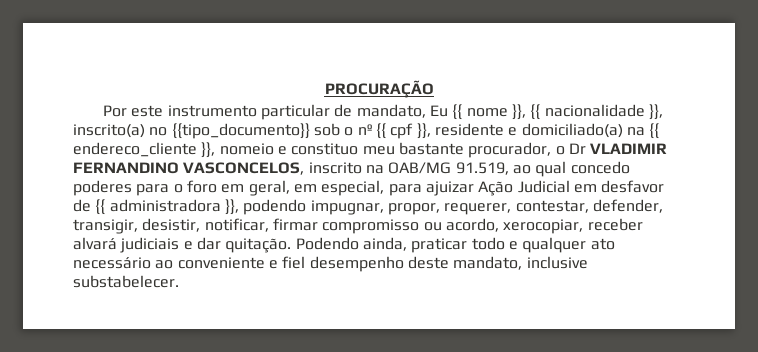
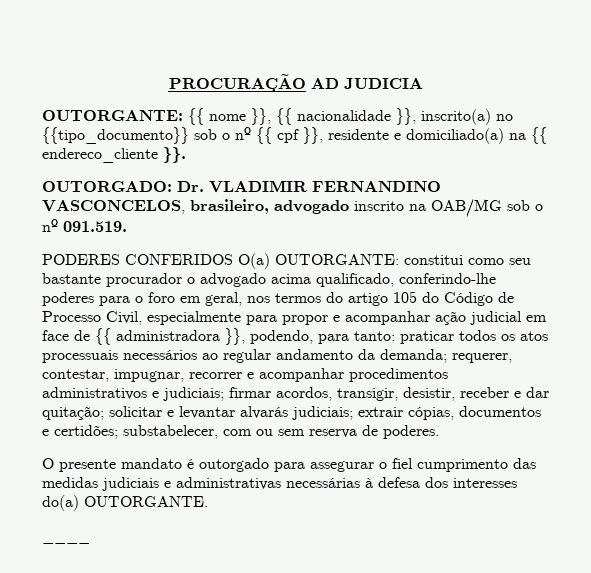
- PROCURAÇÃO
- Por este instrumento particular de mandato, Eu {{ nome }}, {{ nacionalidade }}, inscrito(a) no {{tipo_documento}} sob o nº {{ cpf }}, residente e domiciliado(a) na {{ endereco_cliente }}, nomeio e constituo meu bastante procurador, o Dr VLADIMIR FERNANDINO VASCONCELOS, inscrito na OAB/MG 91.519, ao qual concedo poderes para o foro em geral, em especial, para ajuizar Ação Judicial em desfavor de {{ administradora }}, podendo impugnar, propor, requerer, contestar, defender, transigir, desistir, notificar, firmar compromisso ou acordo, xerocopiar, receber alvará judiciais e dar quitação. Podendo ainda, praticar todo e qualquer ato necessário ao conveniente e fiel desempenho deste mandato, inclusive substabelecer.
+ PROCURAÇÃO AD JUDICIA
+ OUTORGANTE: {{ nome }}, {{ nacionalidade }}, inscrito(a) no {{tipo_documento}} sob o nº {{ cpf }}, residente e domiciliado(a) na {{ endereco_cliente }}.
+ OUTORGADO: Dr. VLADIMIR FERNANDINO VASCONCELOS, brasileiro, advogado inscrito na OAB/MG sob o nº 091.519.
+ PODERES CONFERIDOS O(a) OUTORGANTE: constitui como seu bastante procurador o advogado acima qualificado, conferindo-lhe poderes para o foro em geral, nos termos do artigo 105 do Código de Processo Civil, especialmente para propor e acompanhar ação judicial em face de {{ administradora }}, podendo, para tanto: praticar todos os atos processuais necessários ao regular andamento da demanda; requerer, contestar, impugnar, recorrer e acompanhar procedimentos administrativos e judiciais; firmar acordos, transigir, desistir, receber e dar quitação; solicitar e levantar alvarás judiciais; extrair cópias, documentos e certidões; substabelecer, com ou sem reserva de poderes.
+ O presente mandato é outorgado para assegurar o fiel cumprimento das medidas judiciais e administrativas necessárias à defesa dos interesses do(a) OUTORGANTE.
+ ____

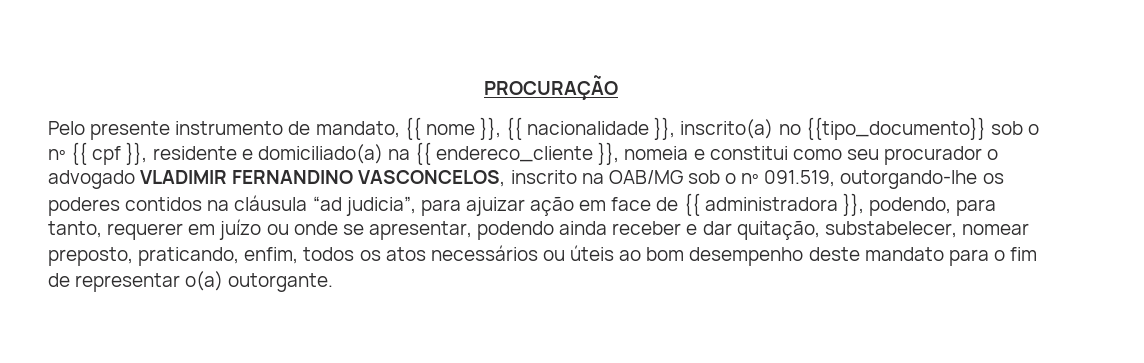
- PROCURAÇÃO AD JUDICIA
- OUTORGANTE: {{ nome }}, {{ nacionalidade }}, inscrito(a) no {{tipo_documento}} sob o nº {{ cpf }}, residente e domiciliado(a) na {{ endereco_cliente }}.
- OUTORGADO: Dr. VLADIMIR FERNANDINO VASCONCELOS, brasileiro, advogado inscrito na OAB/MG sob o nº 091.519.
- PODERES CONFERIDOS O(a) OUTORGANTE: constitui como seu bastante procurador o advogado acima qualificado, conferindo-lhe poderes para o foro em geral, nos termos do artigo 105 do Código de Processo Civil, especialmente para propor e acompanhar ação judicial em face de {{ administradora }}, podendo, para tanto: praticar todos os atos processuais necessários ao regular andamento da demanda; requerer, contestar, impugnar, recorrer e acompanhar procedimentos administrativos e judiciais; firmar acordos, transigir, desistir, receber e dar quitação; solicitar e levantar alvarás judiciais; extrair cópias, documentos e certidões; substabelecer, com ou sem reserva de poderes.
- O presente mandato é outorgado para assegurar o fiel cumprimento das medidas judiciais e administrativas necessárias à defesa dos interesses do(a) OUTORGANTE.
- ____
+ PROCURAÇÃO
+ Pelo presente instrumento de mandato, {{ nome }}, {{ nacionalidade }}, inscrito(a) no {{tipo_documento}} sob o nº {{ cpf }}, residente e domiciliado(a) na {{ endereco_cliente }}, nomeia e constitui como seu procurador o advogado VLADIMIR FERNANDINO VASCONCELOS, inscrito na OAB/MG sob o nº 091.519, outorgando-lhe os poderes contidos na cláusula “ad judicia”, para ajuizar ação em face de {{ administradora }}, podendo, para tanto, requerer em juízo ou onde se apresentar, podendo ainda receber e dar quitação, substabelecer, nomear preposto, praticando, enfim, todos os atos necessários ou úteis ao bom desempenho deste mandato para o fim de representar o(a) outorgante.

